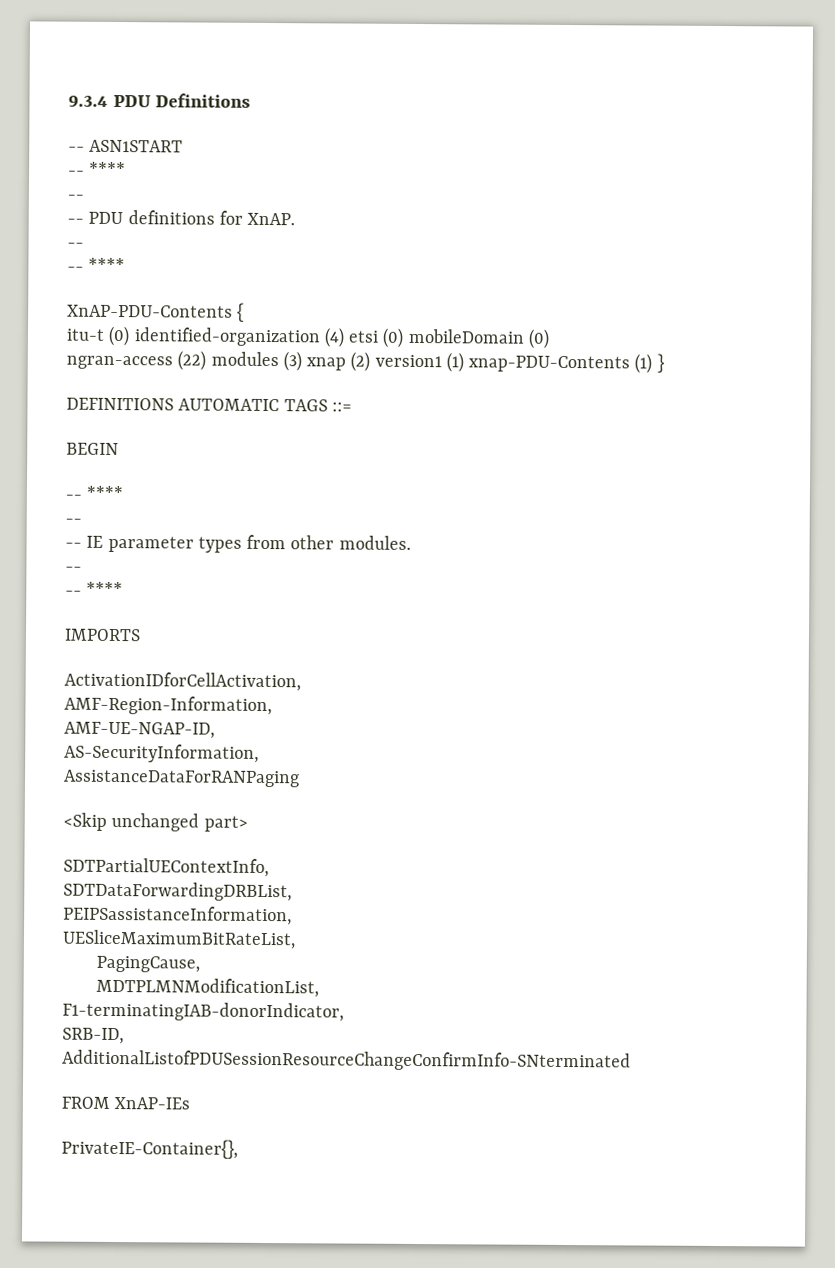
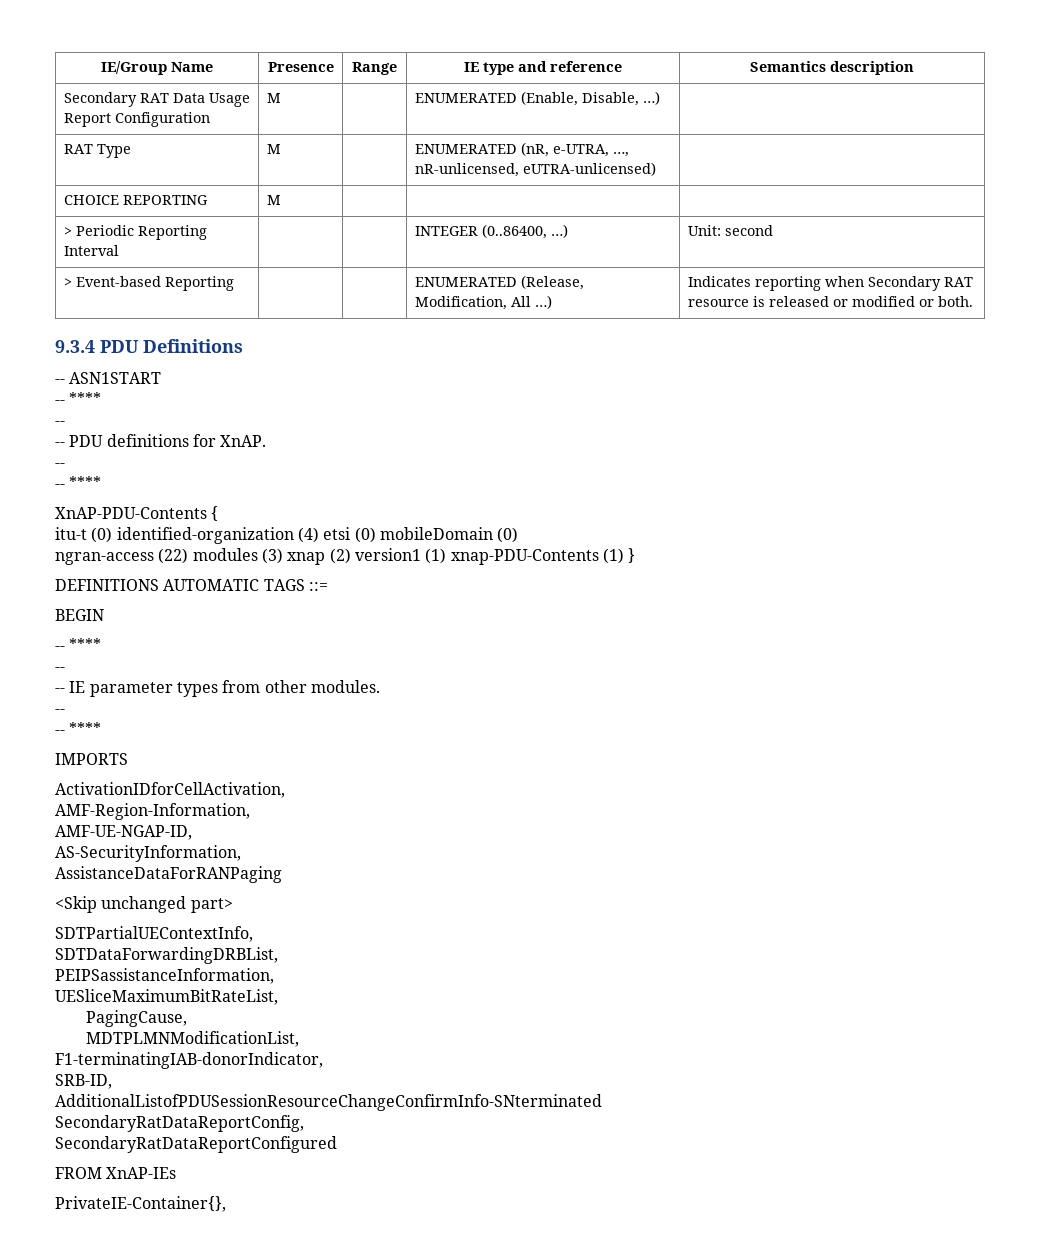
+ IE/Group Name | Presence | Range | IE type and reference | Semantics description
+ Secondary RAT Data Usage Report Configuration | M | | ENUMERATED (Enable, Disable, …) |
+ RAT Type | M | | ENUMERATED (nR, e-UTRA, …, nR-unlicensed, eUTRA-unlicensed) |
+ CHOICE REPORTING | M | | |
+ > Periodic Reporting Interval | | | INTEGER (0..86400, …) | Unit: second
+ > Event-based Reporting | | | ENUMERATED (Release, Modification, All …) | Indicates reporting when Secondary RAT resource is released or modified or both.
+ SecondaryRatDataReportConfig,
+ SecondaryRatDataReportConfigured

